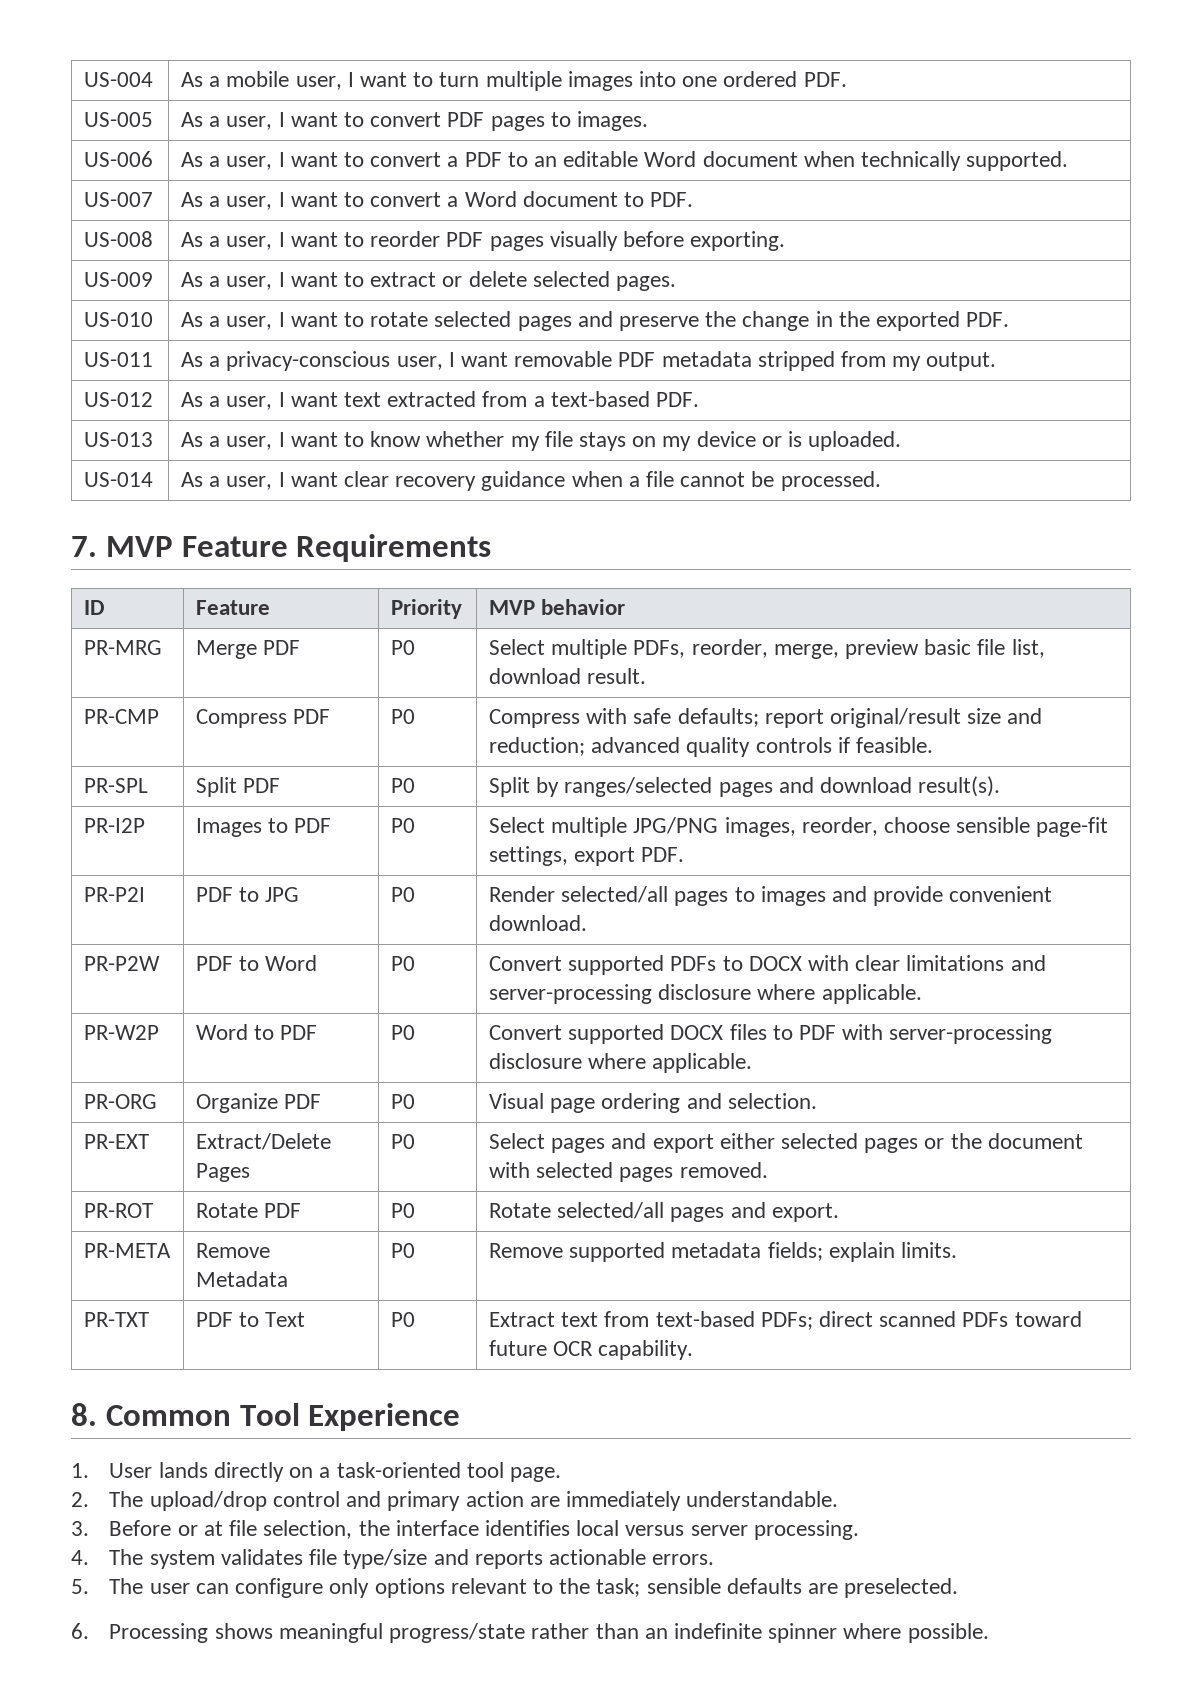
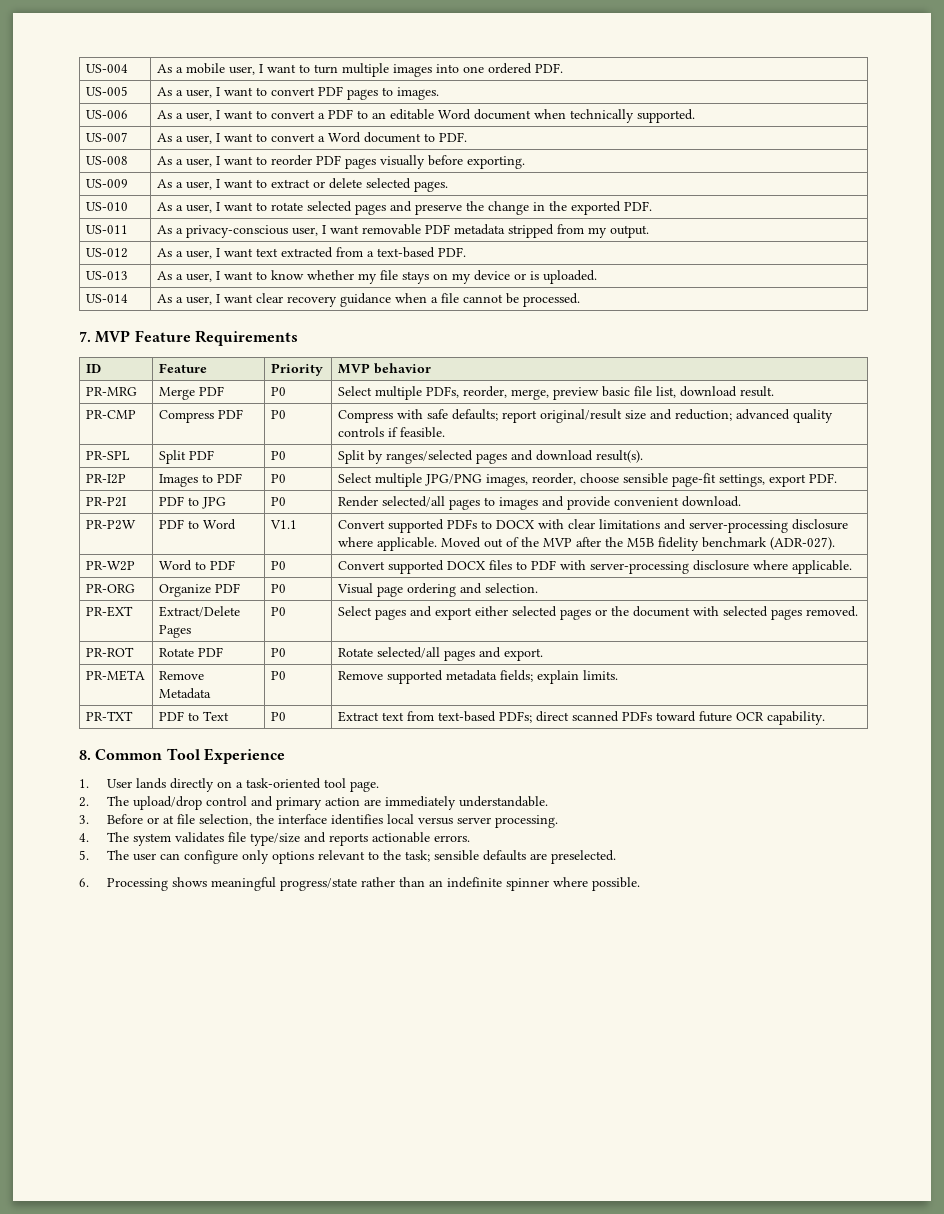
- PR-P2W | PDF to Word | P0 | Convert supported PDFs to DOCX with clear limitations and server-processing disclosure where applicable.
+ PR-P2W | PDF to Word | V1.1 | Convert supported PDFs to DOCX with clear limitations and server-processing disclosure where applicable. Moved out of the MVP after the M5B fidelity benchmark (ADR-027).

